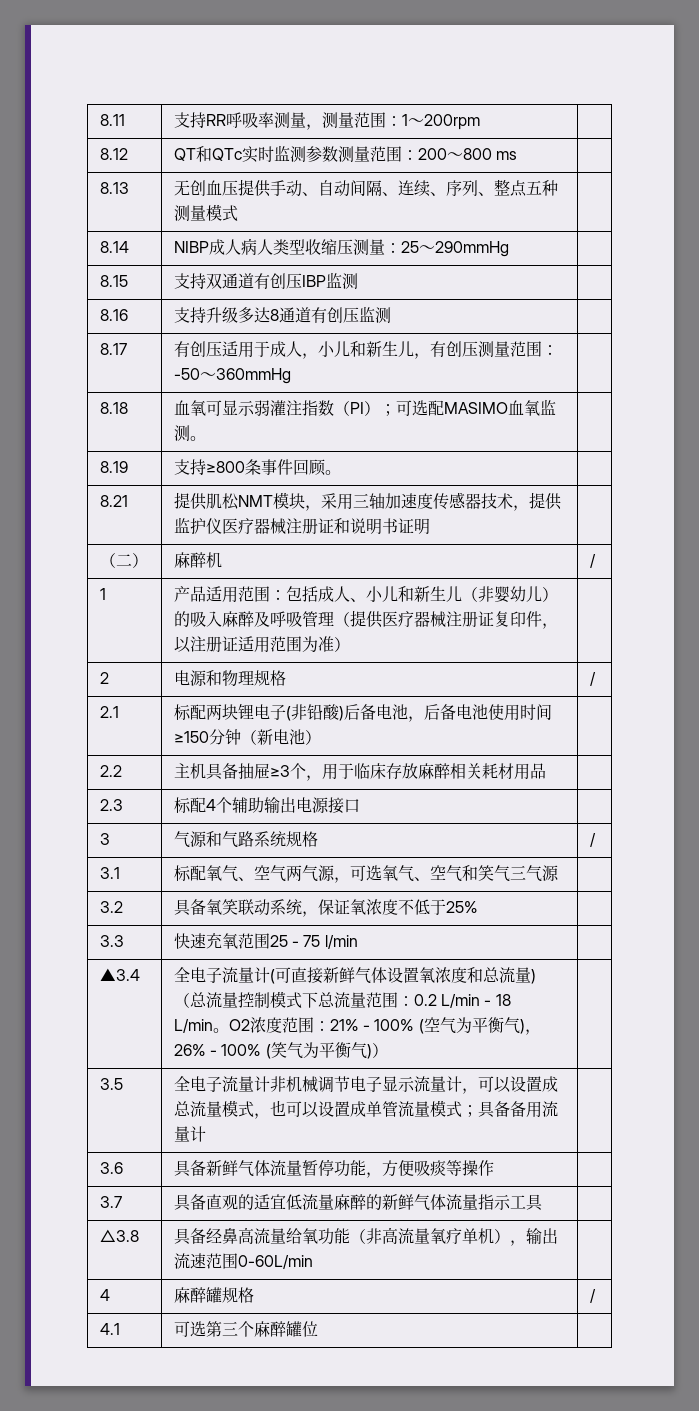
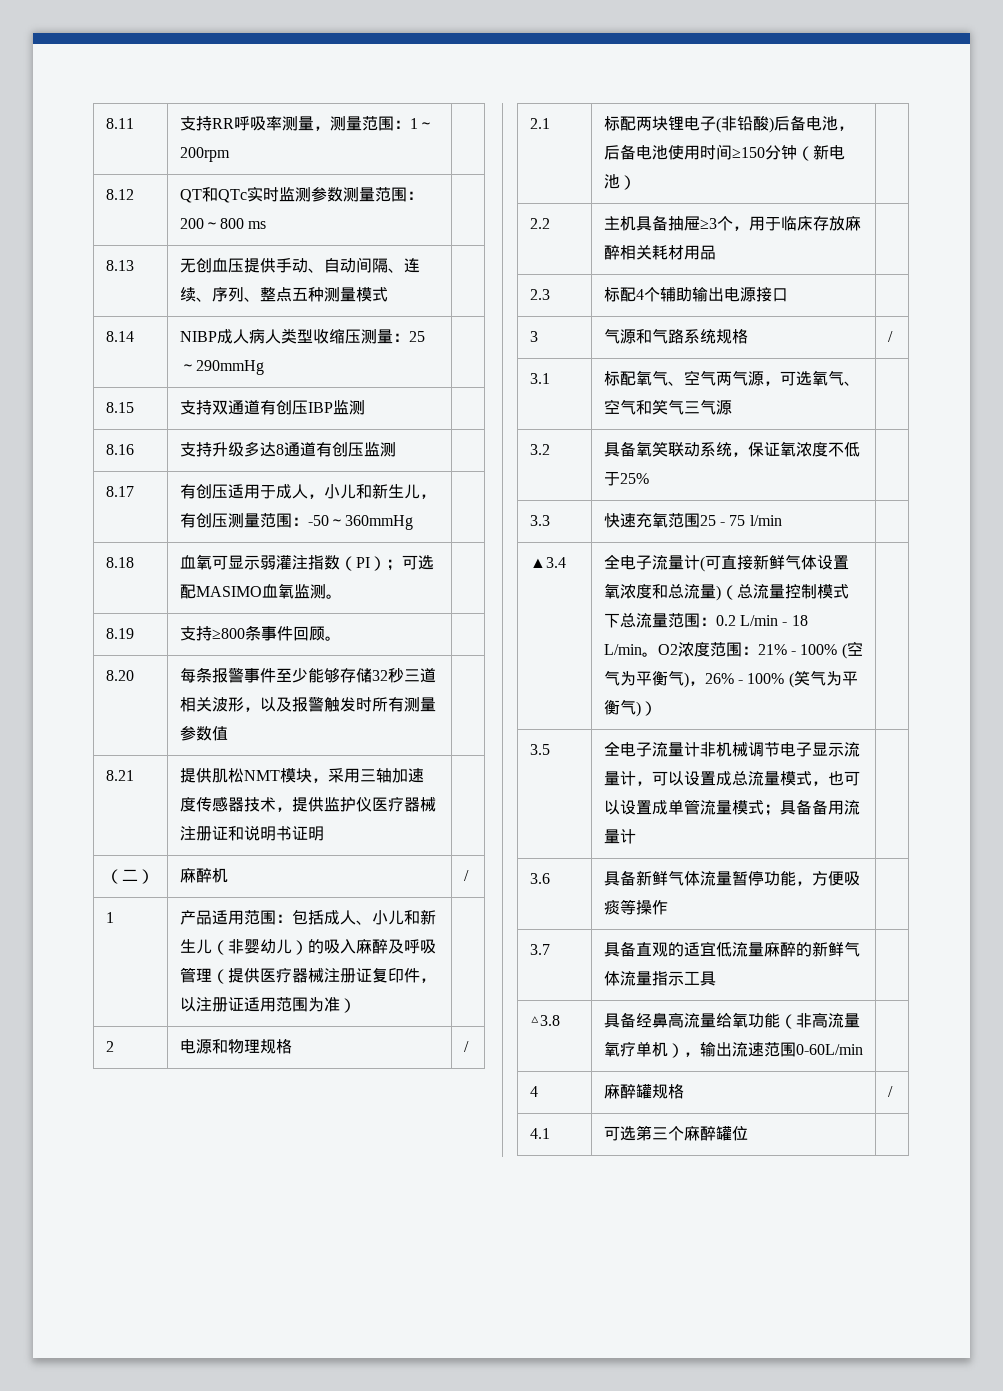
+ 8.20 | 每条报警事件至少能够存储32秒三道相关波形，以及报警触发时所有测量参数值 |

